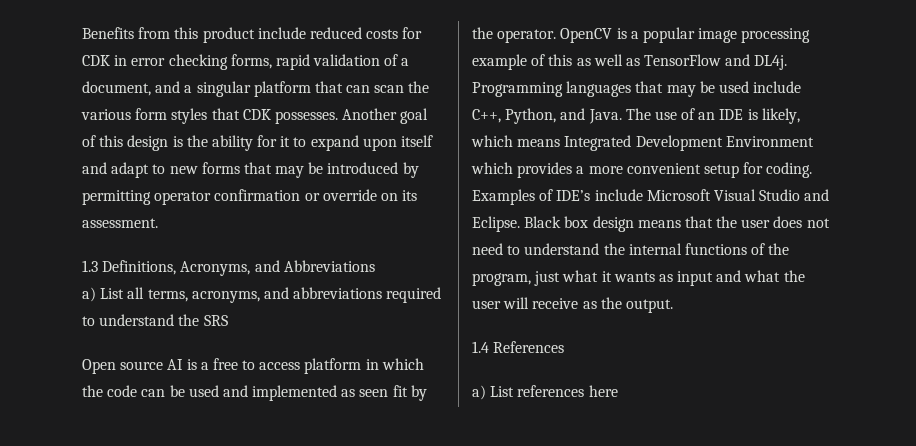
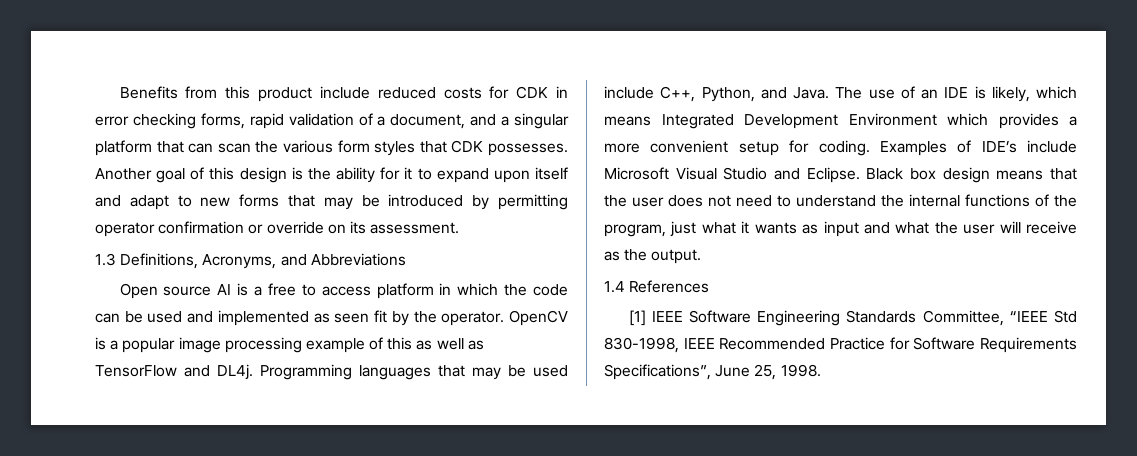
- a) List all terms, acronyms, and abbreviations required to understand the SRS
- a) List references here
+ [1] IEEE Software Engineering Standards Committee, “IEEE Std 830-1998, IEEE Recommended Practice for Software Requirements Specifications”, June 25, 1998.

